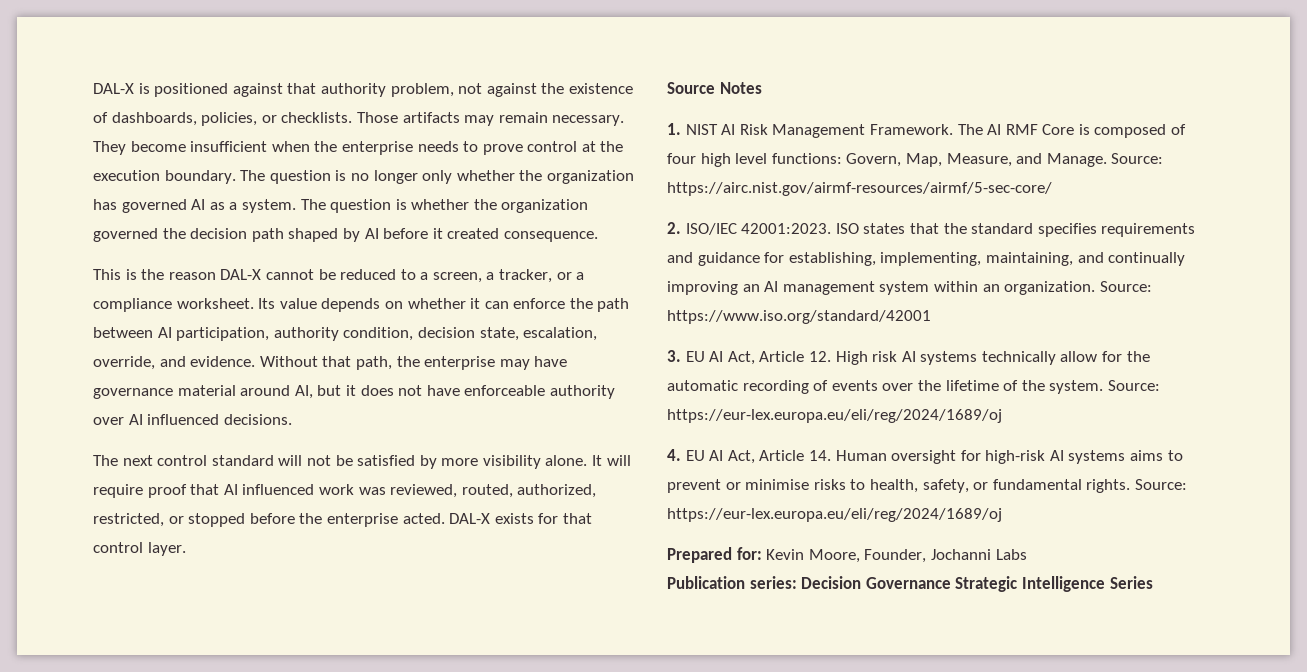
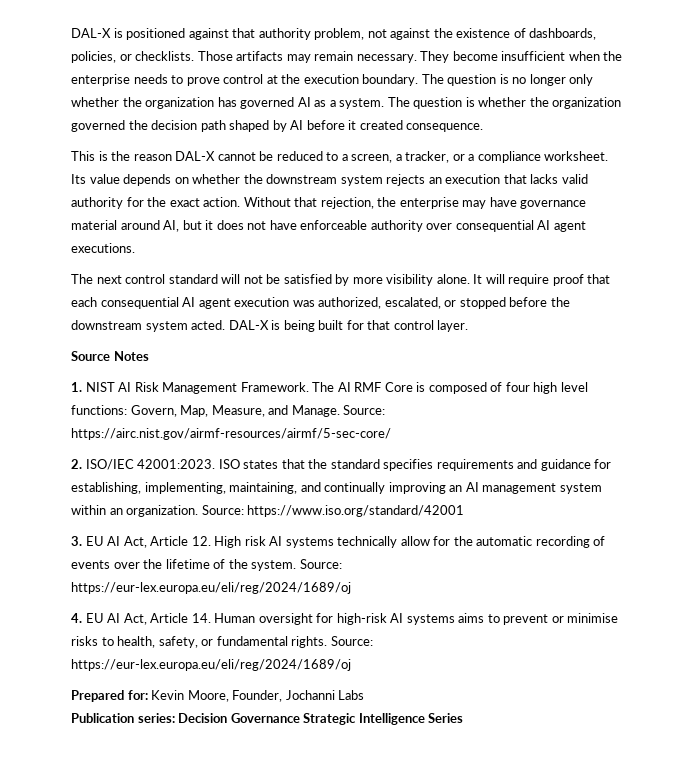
- Its value depends on whether it can enforce the path between AI participation, authority condition, decision state, escalation, override, and evidence.
+ Its value depends on whether the downstream system rejects an execution that lacks valid authority for the exact action.
- Without that path, the enterprise may have governance material around AI, but it does not have enforceable authority over AI influenced decisions.
+ Without that rejection, the enterprise may have governance material around AI, but it does not have enforceable authority over consequential AI agent executions.
- It will require proof that AI influenced work was reviewed, routed, authorized, restricted, or stopped before the enterprise acted. DAL-X exists for that control layer.
+ It will require proof that each consequential AI agent execution was authorized, escalated, or stopped before the downstream system acted. DAL-X is being built for that control layer.

